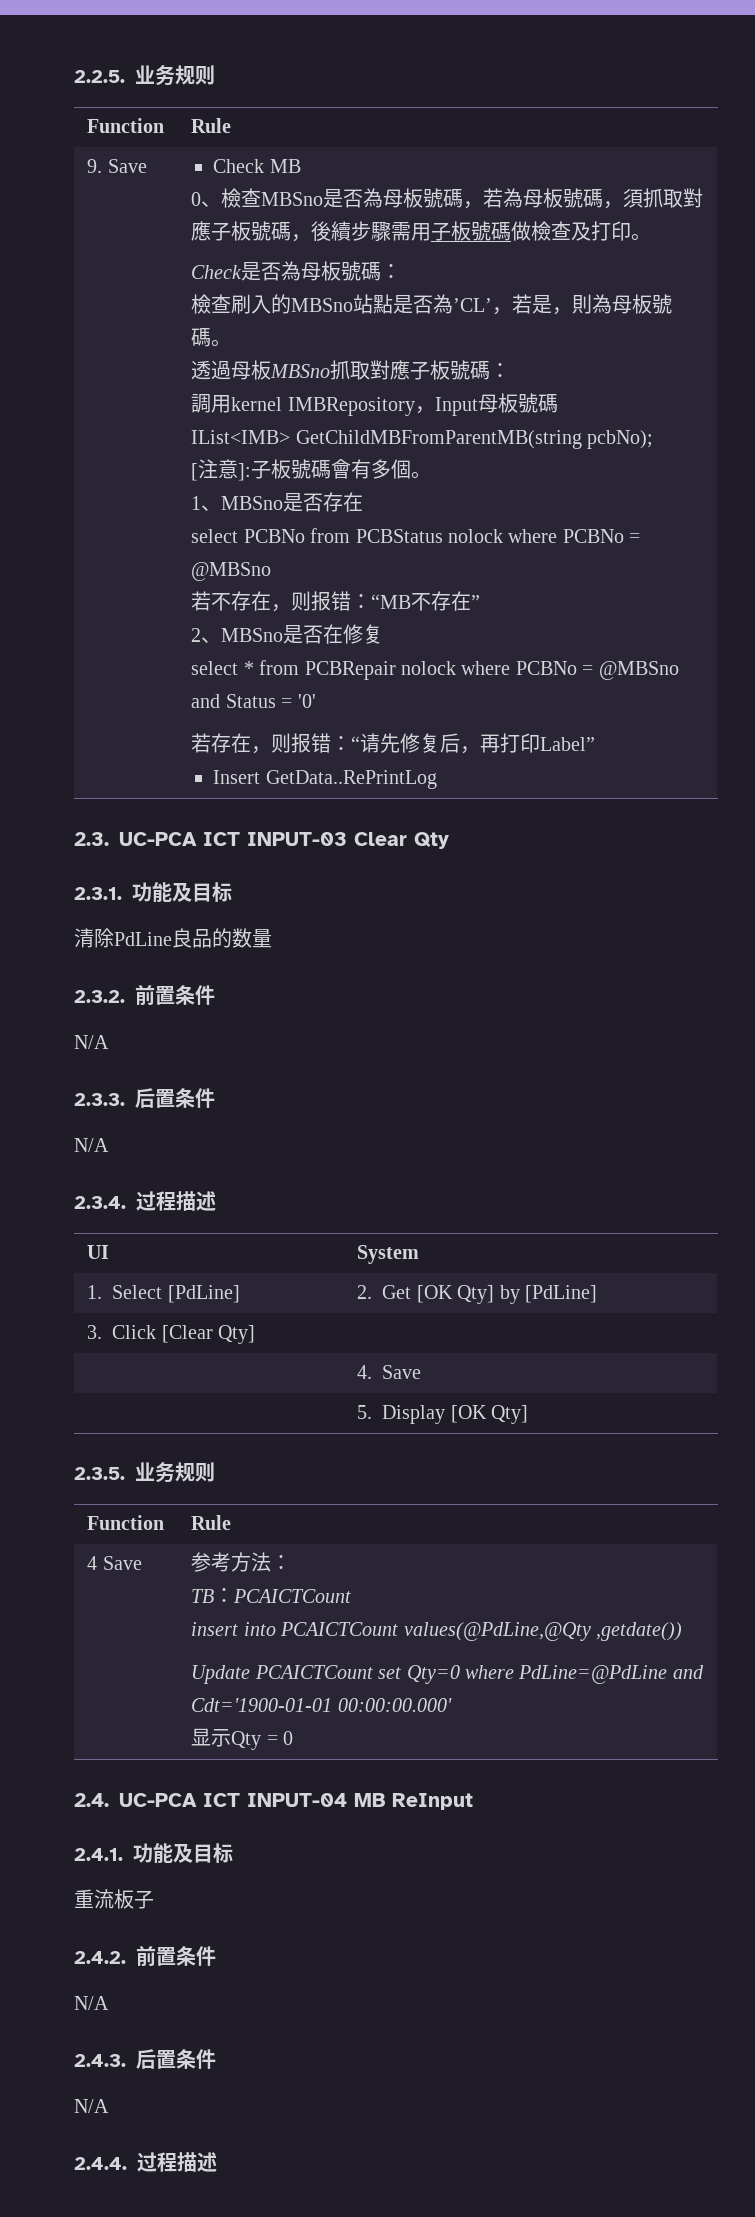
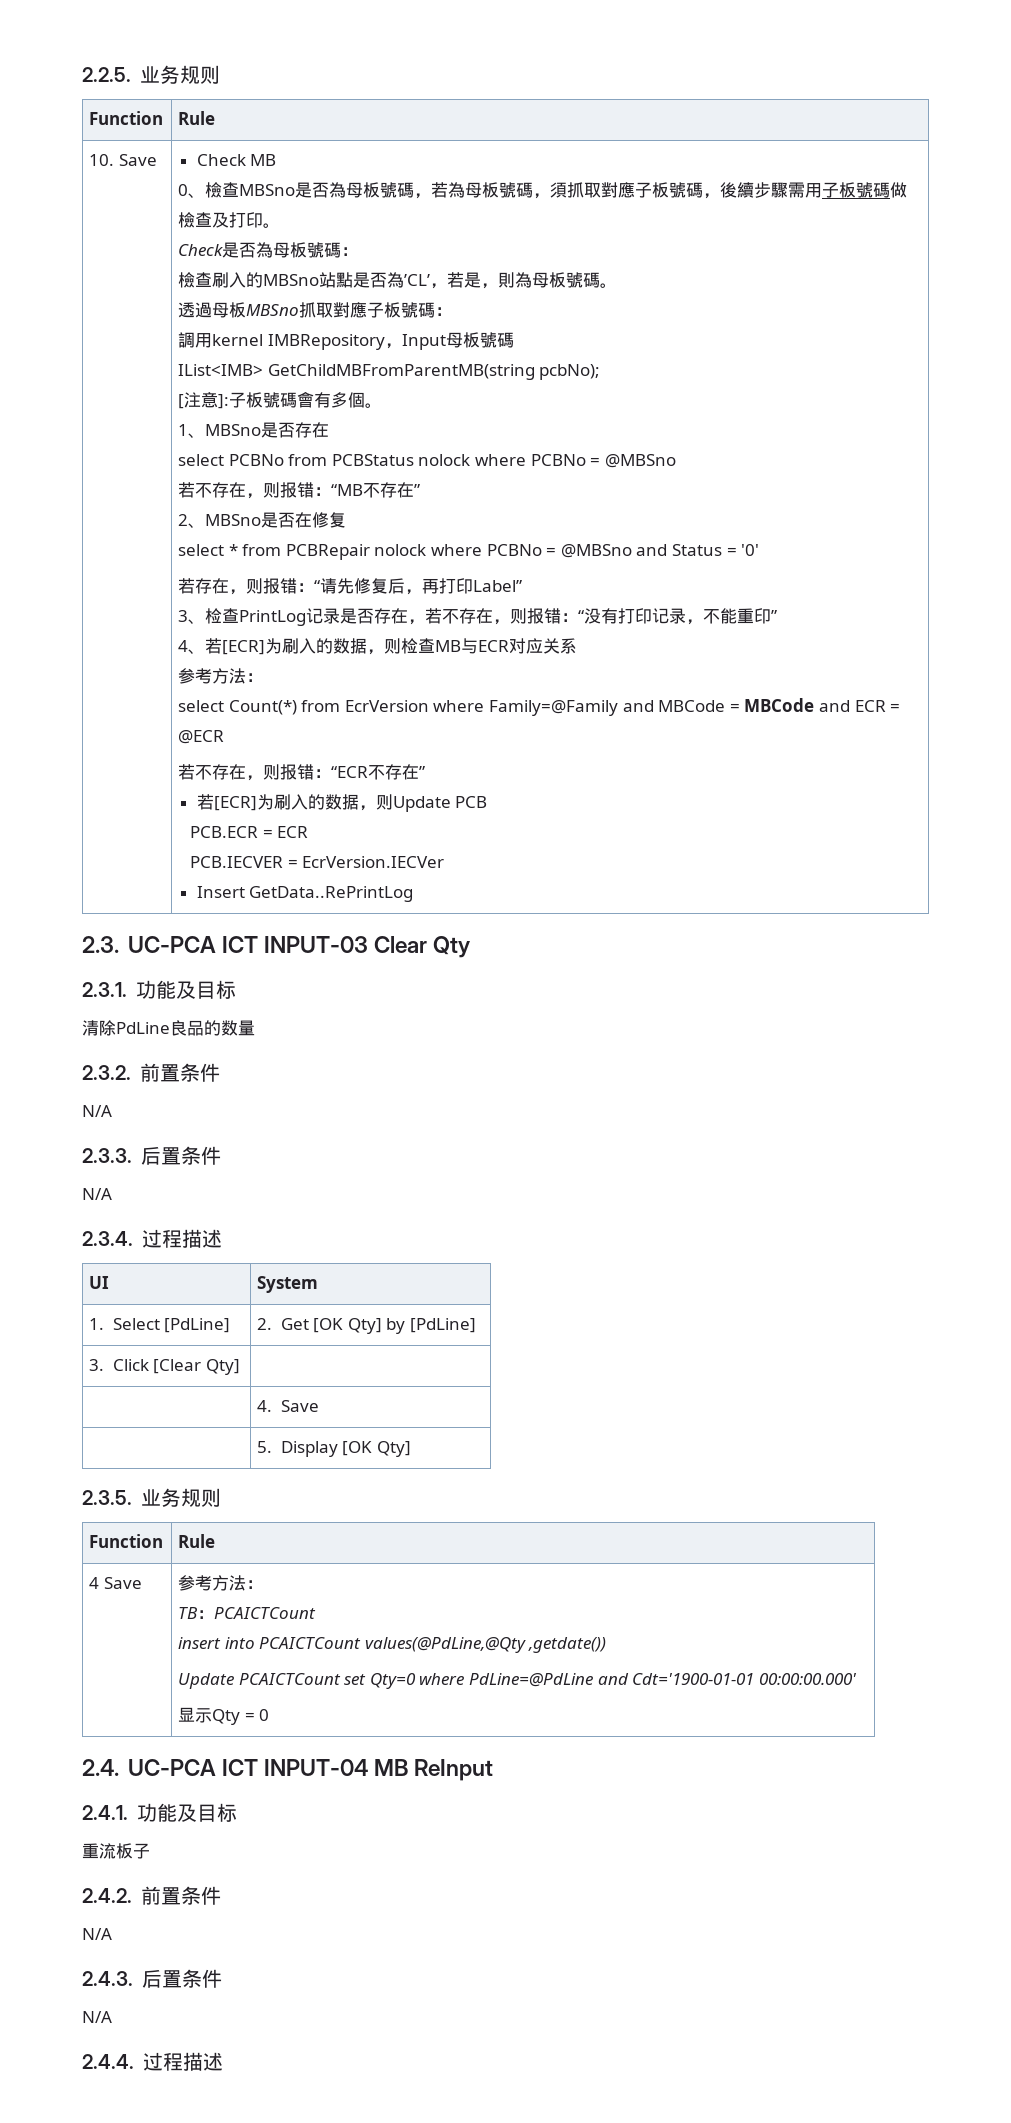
- 9. Save
+ 10. Save
+ 3、检查PrintLog记录是否存在，若不存在，则报错：“没有打印记录，不能重印”
+ 4、若[ECR]为刷入的数据，则检查MB与ECR对应关系
+ 参考方法：
+ select Count(*) from EcrVersion where Family=@Family and MBCode = MBCode and ECR = @ECR
+ 若不存在，则报错：“ECR不存在”
+ 若[ECR]为刷入的数据，则Update PCB
+ PCB.ECR = ECR
+ PCB.IECVER = EcrVersion.IECVer

